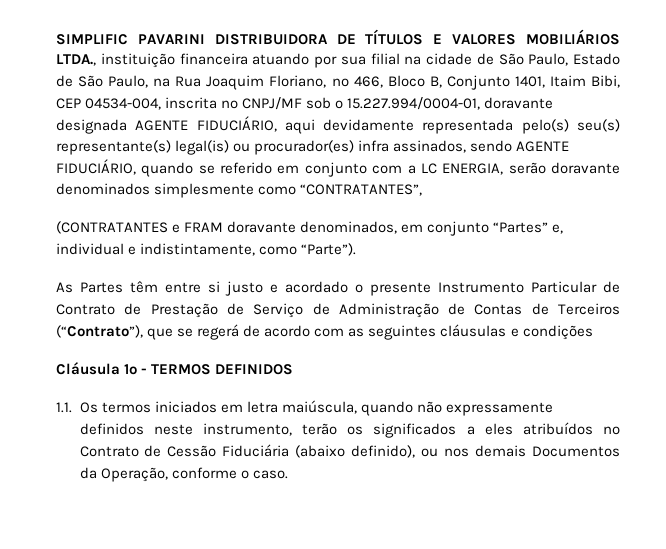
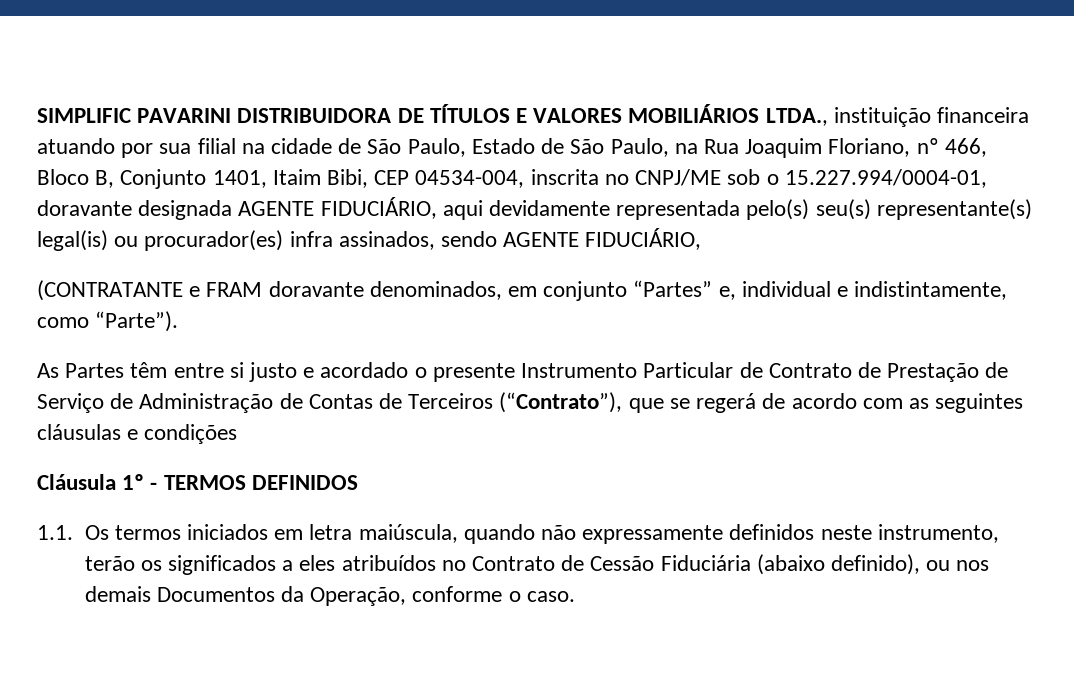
- SIMPLIFIC PAVARINI DISTRIBUIDORA DE TÍTULOS E VALORES MOBILIÁRIOS LTDA., instituição financeira atuando por sua filial na cidade de São Paulo, Estado de São Paulo, na Rua Joaquim Floriano, nº 466, Bloco B, Conjunto 1401, Itaim Bibi, CEP 04534-004, inscrita no CNPJ/MF sob o 15.227.994/0004-01, doravante designada AGENTE FIDUCIÁRIO, aqui devidamente representada pelo(s) seu(s) representante(s) legal(is) ou procurador(es) infra assinados, sendo AGENTE FIDUCIÁRIO, quando se referido em conjunto com a LC ENERGIA, serão doravante denominados simplesmente como “CONTRATANTES”,
- (CONTRATANTES e FRAM doravante denominados, em conjunto “Partes” e, individual e indistintamente, como “Parte”).
+ SIMPLIFIC PAVARINI DISTRIBUIDORA DE TÍTULOS E VALORES MOBILIÁRIOS LTDA., instituição financeira atuando por sua filial na cidade de São Paulo, Estado de São Paulo, na Rua Joaquim Floriano, nº 466, Bloco B, Conjunto 1401, Itaim Bibi, CEP 04534-004, inscrita no CNPJ/ME sob o 15.227.994/0004-01, doravante designada AGENTE FIDUCIÁRIO, aqui devidamente representada pelo(s) seu(s) representante(s) legal(is) ou procurador(es) infra assinados, sendo AGENTE FIDUCIÁRIO,
+ (CONTRATANTE e FRAM doravante denominados, em conjunto “Partes” e, individual e indistintamente, como “Parte”).

